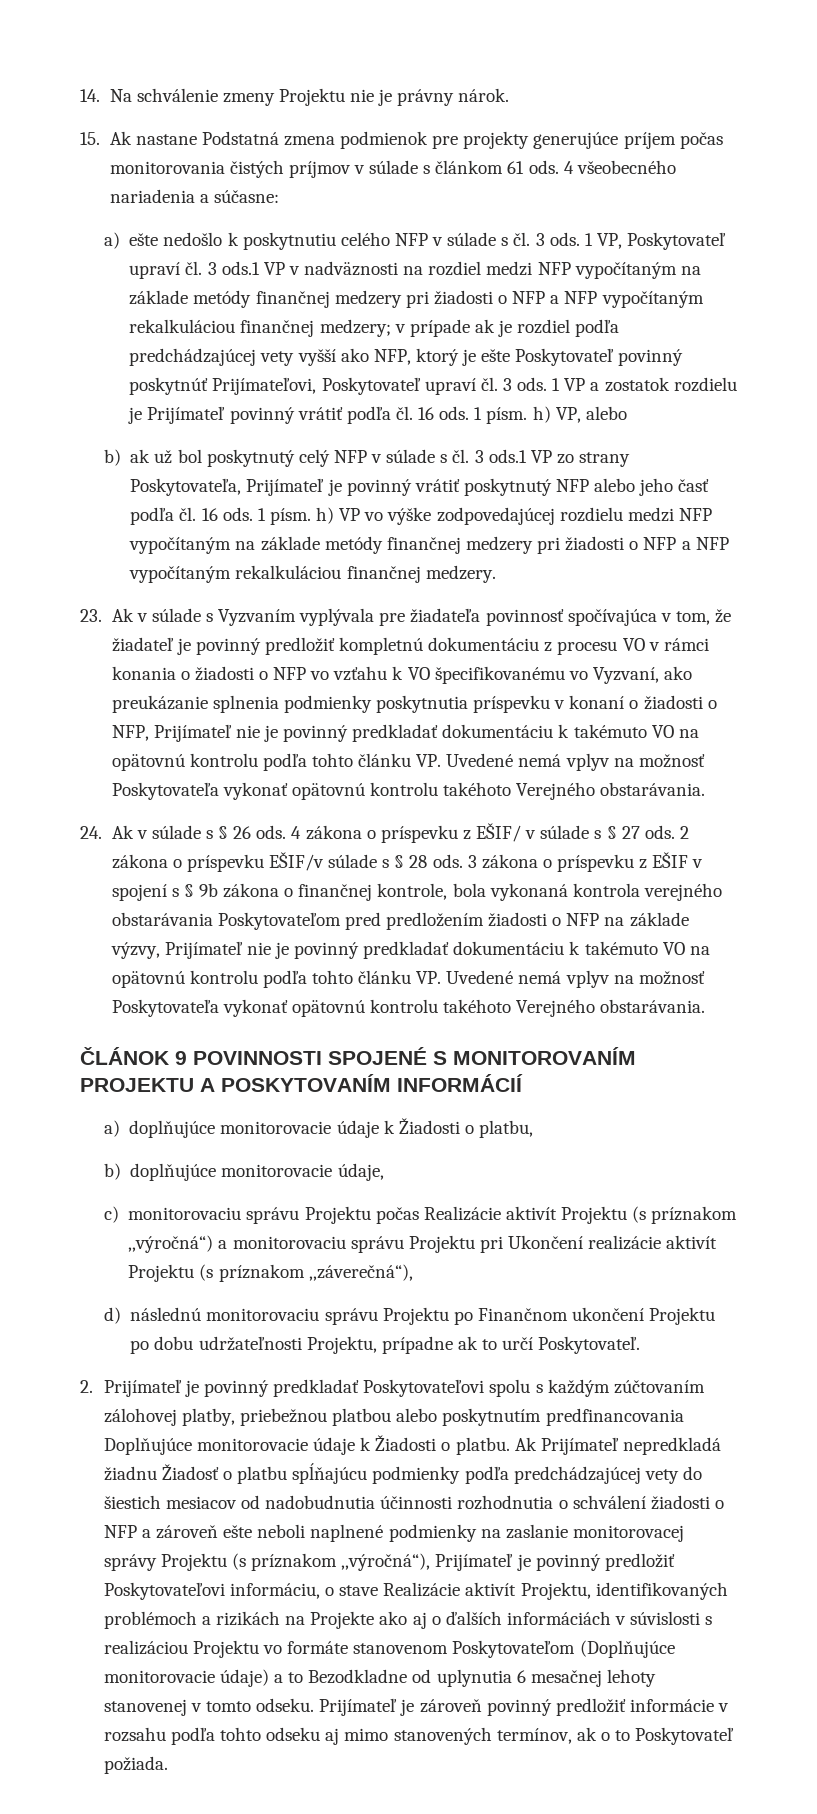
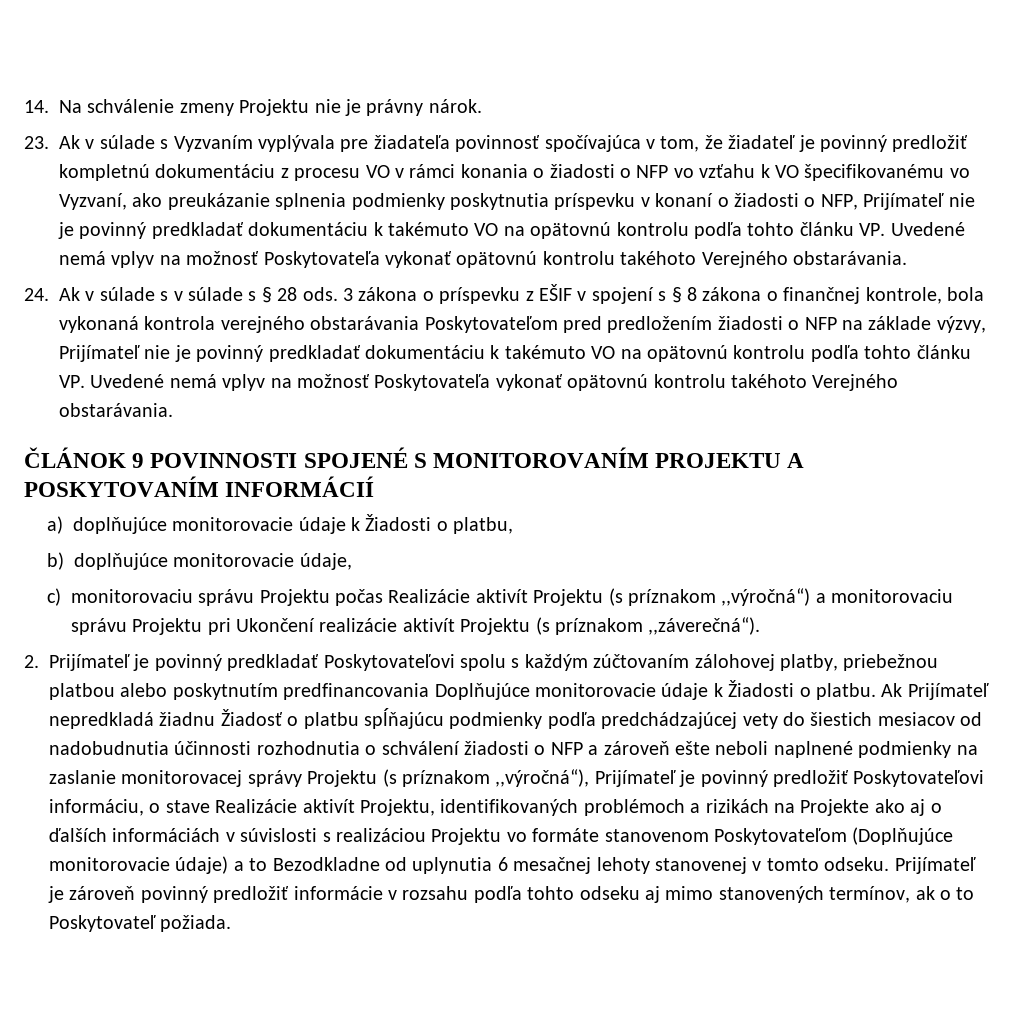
- 15. Ak nastane Podstatná zmena podmienok pre projekty generujúce príjem počas monitorovania čistých príjmov v súlade s článkom 61 ods. 4 všeobecného nariadenia a súčasne:
- a) ešte nedošlo k poskytnutiu celého NFP v súlade s čl. 3 ods. 1 VP, Poskytovateľ upraví čl. 3 ods.1 VP v nadväznosti na rozdiel medzi NFP vypočítaným na základe metódy finančnej medzery pri žiadosti o NFP a NFP vypočítaným rekalkuláciou finančnej medzery; v prípade ak je rozdiel podľa predchádzajúcej vety vyšší ako NFP, ktorý je ešte Poskytovateľ povinný poskytnúť Prijímateľovi, Poskytovateľ upraví čl. 3 ods. 1 VP a zostatok rozdielu je Prijímateľ povinný vrátiť podľa čl. 16 ods. 1 písm. h) VP, alebo
- b) ak už bol poskytnutý celý NFP v súlade s čl. 3 ods.1 VP zo strany Poskytovateľa, Prijímateľ je povinný vrátiť poskytnutý NFP alebo jeho časť podľa čl. 16 ods. 1 písm. h) VP vo výške zodpovedajúcej rozdielu medzi NFP vypočítaným na základe metódy finančnej medzery pri žiadosti o NFP a NFP vypočítaným rekalkuláciou finančnej medzery.
- 24. Ak v súlade s § 26 ods. 4 zákona o príspevku z EŠIF/ v súlade s § 27 ods. 2 zákona o príspevku EŠIF/v súlade s § 28 ods.
+ 24. Ak v súlade s v súlade s § 28 ods.
- 3 zákona o príspevku z EŠIF v spojení s § 9b zákona o finančnej kontrole, bola vykonaná kontrola verejného obstarávania Poskytovateľom pred predložením žiadosti o NFP na základe výzvy, Prijímateľ nie je povinný predkladať dokumentáciu k takémuto VO na opätovnú kontrolu podľa tohto článku VP. Uvedené nemá vplyv na možnosť Poskytovateľa vykonať opätovnú kontrolu takéhoto Verejného obstarávania.
+ 3 zákona o príspevku z EŠIF v spojení s § 8 zákona o finančnej kontrole, bola vykonaná kontrola verejného obstarávania Poskytovateľom pred predložením žiadosti o NFP na základe výzvy, Prijímateľ nie je povinný predkladať dokumentáciu k takémuto VO na opätovnú kontrolu podľa tohto článku VP. Uvedené nemá vplyv na možnosť Poskytovateľa vykonať opätovnú kontrolu takéhoto Verejného obstarávania.
- c) monitorovaciu správu Projektu počas Realizácie aktivít Projektu (s príznakom ,,výročná“) a monitorovaciu správu Projektu pri Ukončení realizácie aktivít Projektu (s príznakom ,,záverečná“),
- d) následnú monitorovaciu správu Projektu po Finančnom ukončení Projektu po dobu udržateľnosti Projektu, prípadne ak to určí Poskytovateľ.
+ c) monitorovaciu správu Projektu počas Realizácie aktivít Projektu (s príznakom ,,výročná“) a monitorovaciu správu Projektu pri Ukončení realizácie aktivít Projektu (s príznakom ,,záverečná“).

